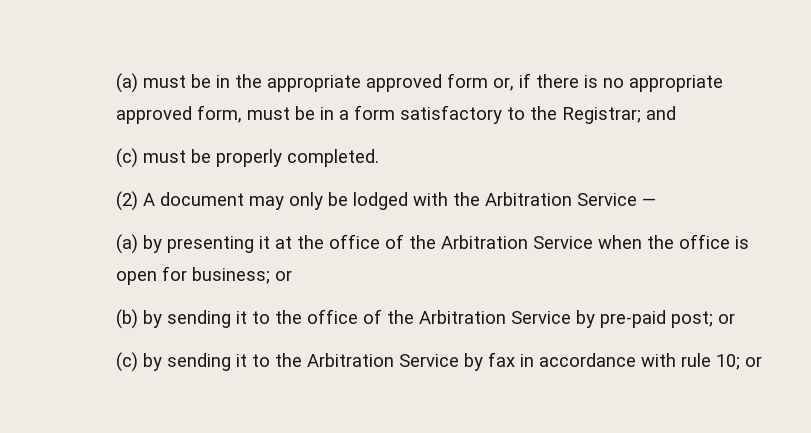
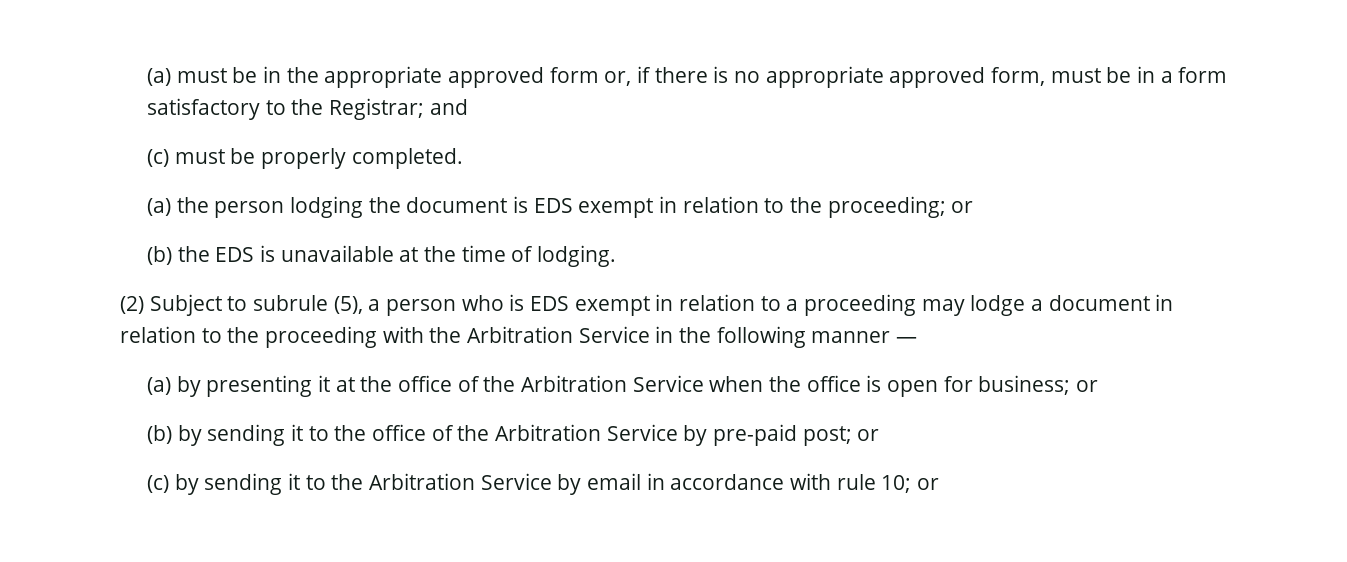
- (2) A document may only be lodged with the Arbitration Service —
+ (a) the person lodging the document is EDS exempt in relation to the proceeding; or
+ (b) the EDS is unavailable at the time of lodging.
+ (2) Subject to subrule (5), a person who is EDS exempt in relation to a proceeding may lodge a document in relation to the proceeding with the Arbitration Service in the following manner —
- (c) by sending it to the Arbitration Service by fax in accordance with rule 10; or
+ (c) by sending it to the Arbitration Service by email in accordance with rule 10; or

